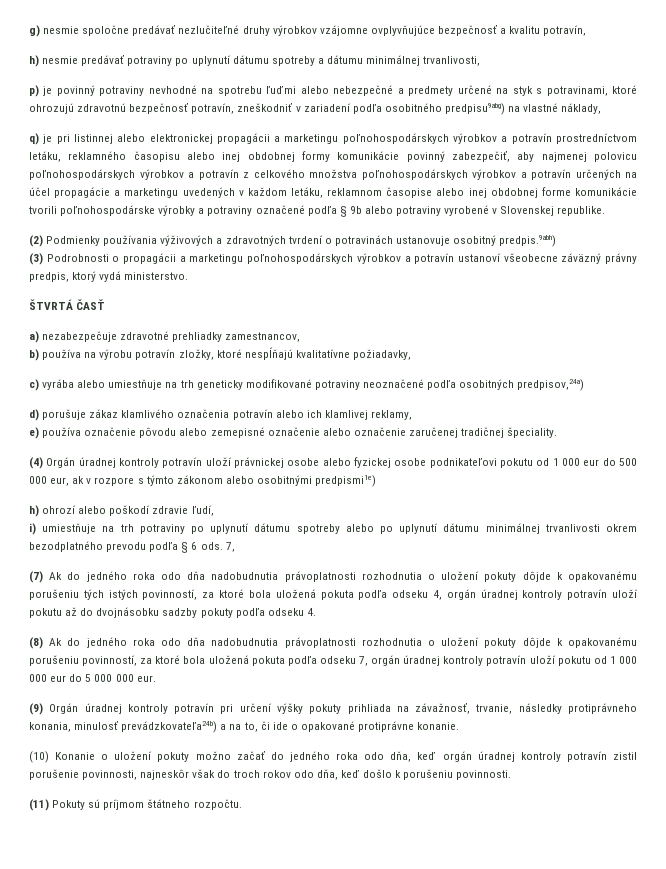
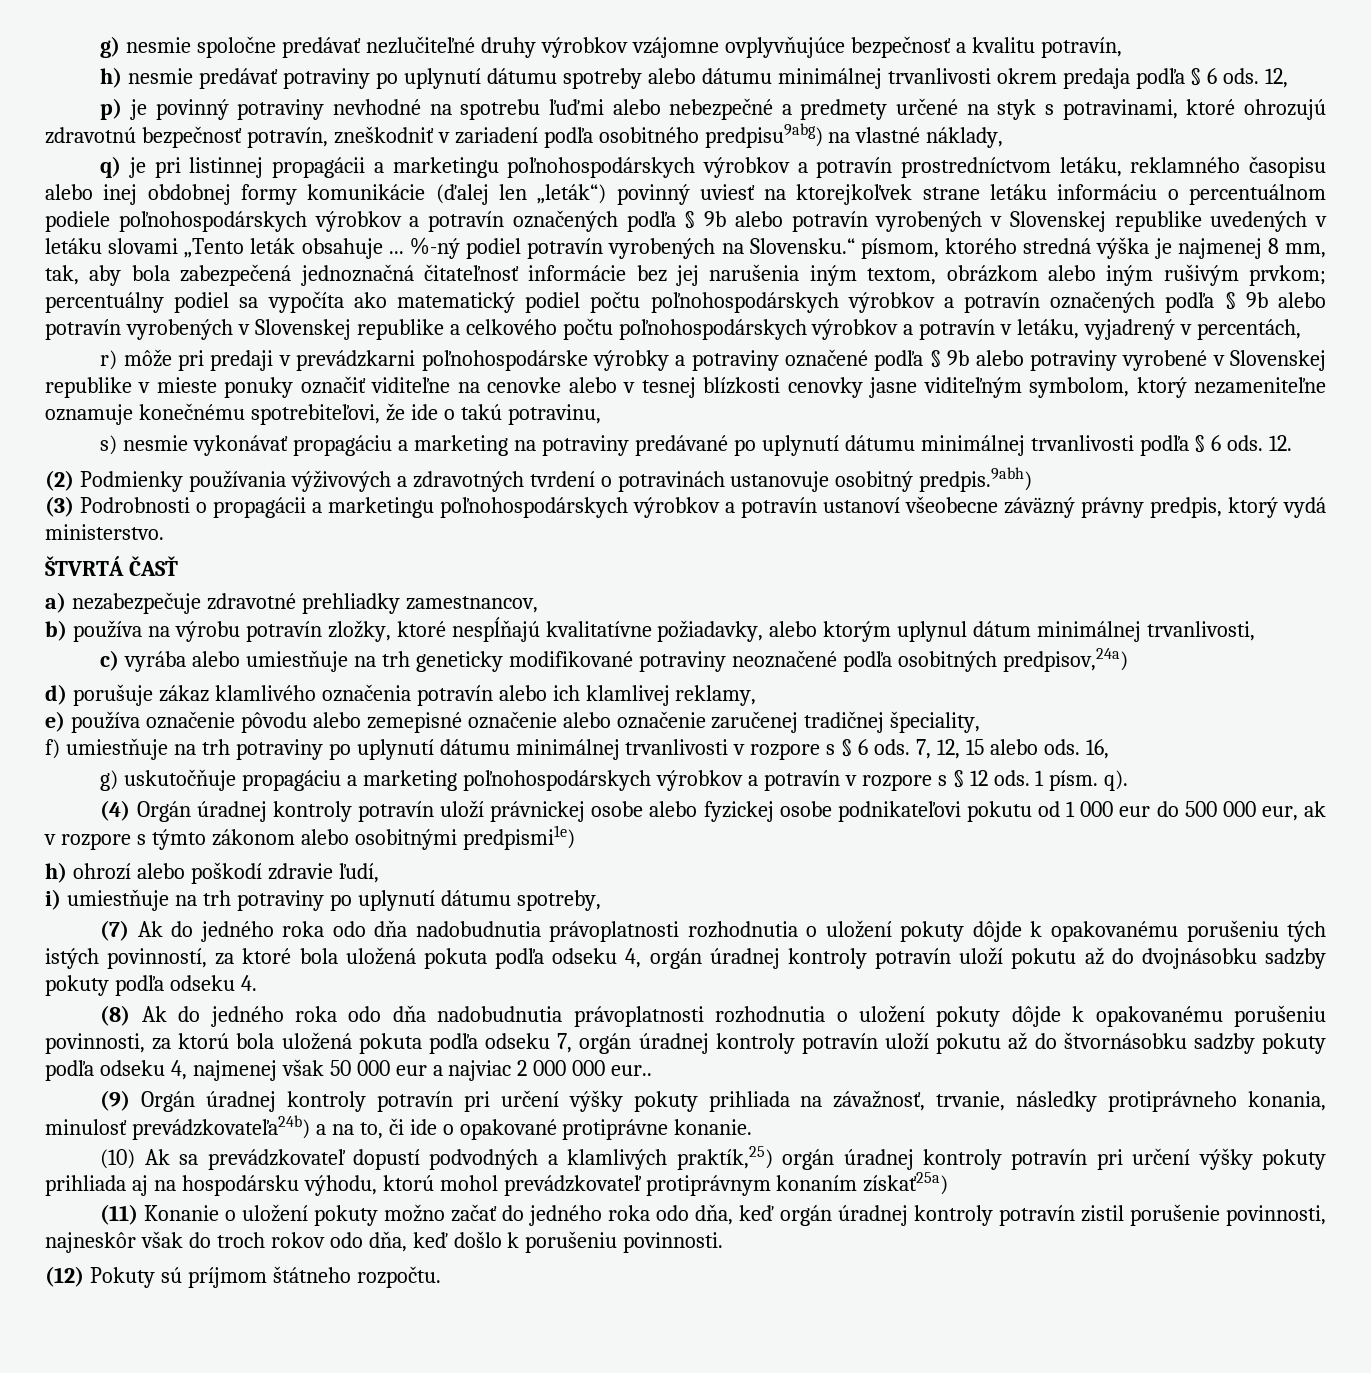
- h) nesmie predávať potraviny po uplynutí dátumu spotreby a dátumu minimálnej trvanlivosti,
+ h) nesmie predávať potraviny po uplynutí dátumu spotreby alebo dátumu minimálnej trvanlivosti okrem predaja podľa § 6 ods. 12,
- q) je pri listinnej alebo elektronickej propagácii a marketingu poľnohospodárskych výrobkov a potravín prostredníctvom letáku, reklamného časopisu alebo inej obdobnej formy komunikácie povinný zabezpečiť, aby najmenej polovicu poľnohospodárskych výrobkov a potravín z celkového množstva poľnohospodárskych výrobkov a potravín určených na účel propagácie a marketingu uvedených v každom letáku, reklamnom časopise alebo inej obdobnej forme komunikácie tvorili poľnohospodárske výrobky a potraviny označené podľa § 9b alebo potraviny vyrobené v Slovenskej republike.
+ q) je pri listinnej propagácii a marketingu poľnohospodárskych výrobkov a potravín prostredníctvom letáku, reklamného časopisu alebo inej obdobnej formy komunikácie (ďalej len „leták“) povinný uviesť na ktorejkoľvek strane letáku informáciu o percentuálnom podiele poľnohospodárskych výrobkov a potravín označených podľa § 9b alebo potravín vyrobených v Slovenskej republike uvedených v letáku slovami „Tento leták obsahuje ... %-ný podiel potravín vyrobených na Slovensku.“ písmom, ktorého stredná výška je najmenej 8 mm, tak, aby bola zabezpečená jednoznačná čitateľnosť informácie bez jej narušenia iným textom, obrázkom alebo iným rušivým prvkom; percentuálny podiel sa vypočíta ako matematický podiel počtu poľnohospodárskych výrobkov a potravín označených podľa § 9b alebo potravín vyrobených v Slovenskej republike a celkového počtu poľnohospodárskych výrobkov a potravín v letáku, vyjadrený v percentách,
+ r) môže pri predaji v prevádzkarni poľnohospodárske výrobky a potraviny označené podľa § 9b alebo potraviny vyrobené v Slovenskej republike v mieste ponuky označiť viditeľne na cenovke alebo v tesnej blízkosti cenovky jasne viditeľným symbolom, ktorý nezameniteľne oznamuje konečnému spotrebiteľovi, že ide o takú potravinu,
+ s) nesmie vykonávať propagáciu a marketing na potraviny predávané po uplynutí dátumu minimálnej trvanlivosti podľa § 6 ods. 12.
- b) používa na výrobu potravín zložky, ktoré nespĺňajú kvalitatívne požiadavky,
+ b) používa na výrobu potravín zložky, ktoré nespĺňajú kvalitatívne požiadavky, alebo ktorým uplynul dátum minimálnej trvanlivosti,
- e) používa označenie pôvodu alebo zemepisné označenie alebo označenie zaručenej tradičnej špeciality.
+ e) používa označenie pôvodu alebo zemepisné označenie alebo označenie zaručenej tradičnej špeciality,
+ f) umiestňuje na trh potraviny po uplynutí dátumu minimálnej trvanlivosti v rozpore s § 6 ods. 7, 12, 15 alebo ods. 16,
+ g) uskutočňuje propagáciu a marketing poľnohospodárskych výrobkov a potravín v rozpore s § 12 ods. 1 písm. q).
- i) umiestňuje na trh potraviny po uplynutí dátumu spotreby alebo po uplynutí dátumu minimálnej trvanlivosti okrem bezodplatného prevodu podľa § 6 ods. 7,
+ i) umiestňuje na trh potraviny po uplynutí dátumu spotreby,
- (8) Ak do jedného roka odo dňa nadobudnutia právoplatnosti rozhodnutia o uložení pokuty dôjde k opakovanému porušeniu povinností, za ktoré bola uložená pokuta podľa odseku 7, orgán úradnej kontroly potravín uloží pokutu od 1 000 000 eur do 5 000 000 eur.
+ (8) Ak do jedného roka odo dňa nadobudnutia právoplatnosti rozhodnutia o uložení pokuty dôjde k opakovanému porušeniu povinnosti, za ktorú bola uložená pokuta podľa odseku 7, orgán úradnej kontroly potravín uloží pokutu až do štvornásobku sadzby pokuty podľa odseku 4, najmenej však 50 000 eur a najviac 2 000 000 eur..
- (10) Konanie o uložení pokuty možno začať do jedného roka odo dňa, keď orgán úradnej kontroly potravín zistil porušenie povinnosti, najneskôr však do troch rokov odo dňa, keď došlo k porušeniu povinnosti.
+ (10) Ak sa prevádzkovateľ dopustí podvodných a klamlivých praktík,25) orgán úradnej kontroly potravín pri určení výšky pokuty prihliada aj na hospodársku výhodu, ktorú mohol prevádzkovateľ protiprávnym konaním získať25a)
+ (11) Konanie o uložení pokuty možno začať do jedného roka odo dňa, keď orgán úradnej kontroly potravín zistil porušenie povinnosti, najneskôr však do troch rokov odo dňa, keď došlo k porušeniu povinnosti.
- (11) Pokuty sú príjmom štátneho rozpočtu.
+ (12) Pokuty sú príjmom štátneho rozpočtu.

